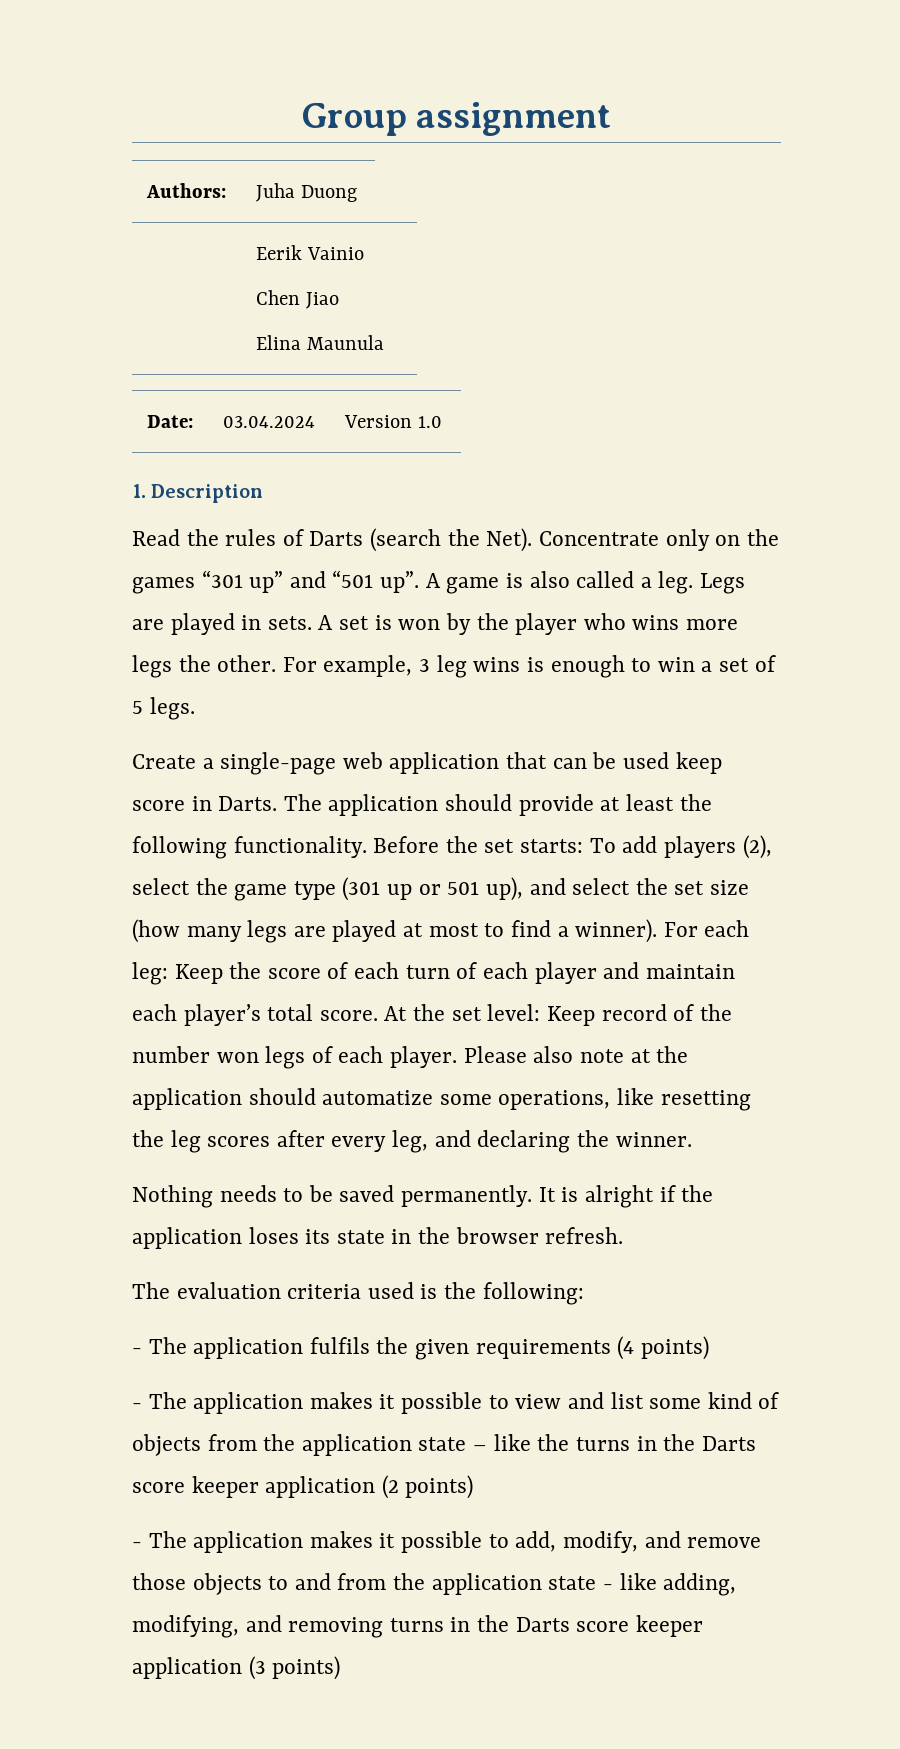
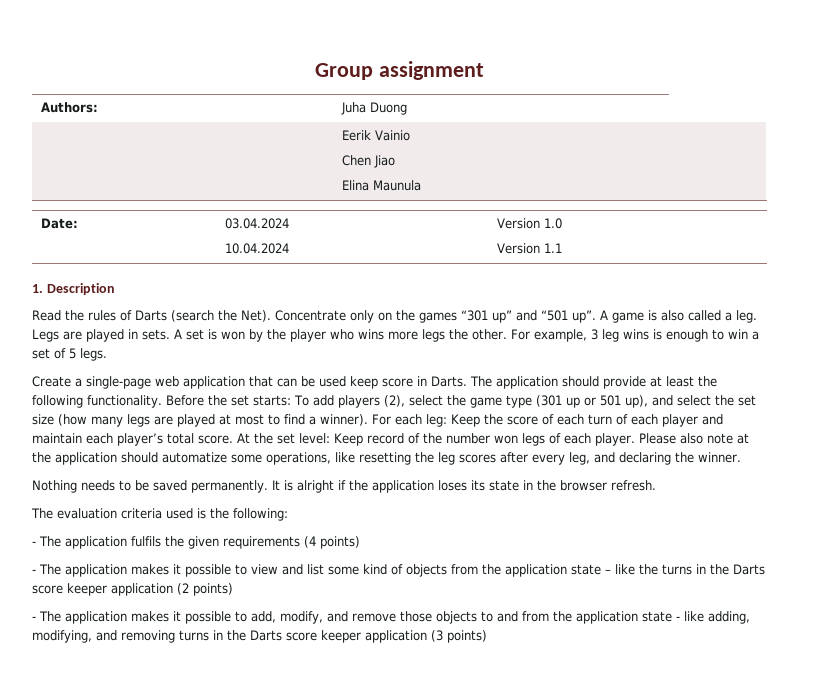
- Date: | 03.04.2024 | Version 1.0
+ Date: | 03.04.2024
+ 10.04.2024 | Version 1.0
+ Version 1.1

